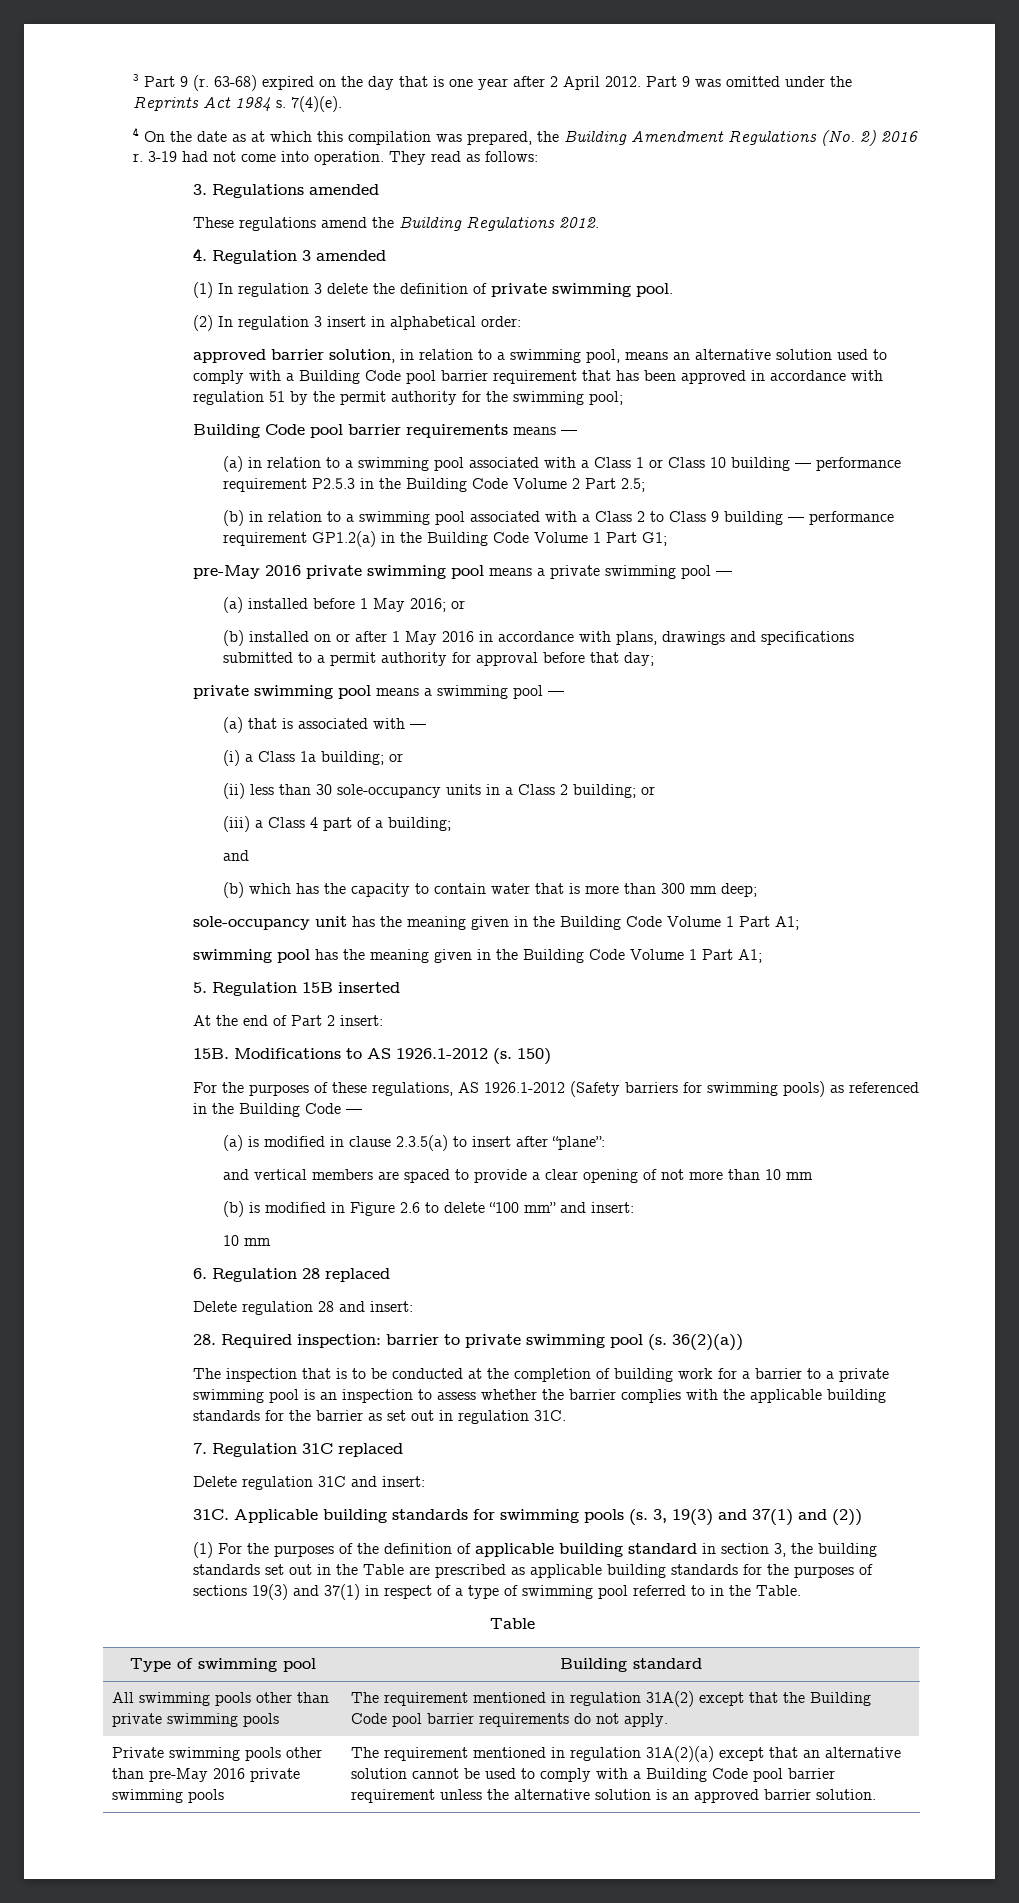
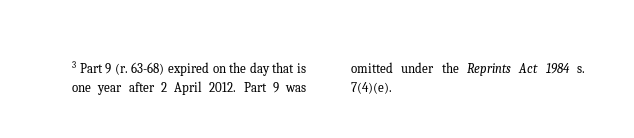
- 4 On the date as at which this compilation was prepared, the Building Amendment Regulations (No. 2) 2016 r. 3-19 had not come into operation. They read as follows:
- 3. Regulations amended
- These regulations amend the Building Regulations 2012.
- 4. Regulation 3 amended
- (1) In regulation 3 delete the definition of private swimming pool.
- (2) In regulation 3 insert in alphabetical order:
- approved barrier solution, in relation to a swimming pool, means an alternative solution used to comply with a Building Code pool barrier requirement that has been approved in accordance with regulation 51 by the permit authority for the swimming pool;
- Building Code pool barrier requirements means —
- (a) in relation to a swimming pool associated with a Class 1 or Class 10 building — performance requirement P2.5.3 in the Building Code Volume 2 Part 2.5;
- (b) in relation to a swimming pool associated with a Class 2 to Class 9 building — performance requirement GP1.2(a) in the Building Code Volume 1 Part G1;
- pre-May 2016 private swimming pool means a private swimming pool —
- (a) installed before 1 May 2016; or
- (b) installed on or after 1 May 2016 in accordance with plans, drawings and specifications submitted to a permit authority for approval before that day;
- private swimming pool means a swimming pool —
- (a) that is associated with —
- (i) a Class 1a building; or
- (ii) less than 30 sole-occupancy units in a Class 2 building; or
- (iii) a Class 4 part of a building;
- and
- (b) which has the capacity to contain water that is more than 300 mm deep;
- sole-occupancy unit has the meaning given in the Building Code Volume 1 Part A1;
- swimming pool has the meaning given in the Building Code Volume 1 Part A1;
- 5. Regulation 15B inserted
- At the end of Part 2 insert:
- 15B. Modifications to AS 1926.1-2012 (s. 150)
- For the purposes of these regulations, AS 1926.1-2012 (Safety barriers for swimming pools) as referenced in the Building Code —
- (a) is modified in clause 2.3.5(a) to insert after “plane”:
- and vertical members are spaced to provide a clear opening of not more than 10 mm
- (b) is modified in Figure 2.6 to delete “100 mm” and insert:
- 10 mm
- 6. Regulation 28 replaced
- Delete regulation 28 and insert:
- 28. Required inspection: barrier to private swimming pool (s. 36(2)(a))
- The inspection that is to be conducted at the completion of building work for a barrier to a private swimming pool is an inspection to assess whether the barrier complies with the applicable building standards for the barrier as set out in regulation 31C.
- 7. Regulation 31C replaced
- Delete regulation 31C and insert:
- 31C. Applicable building standards for swimming pools (s. 3, 19(3) and 37(1) and (2))
- (1) For the purposes of the definition of applicable building standard in section 3, the building standards set out in the Table are prescribed as applicable building standards for the purposes of sections 19(3) and 37(1) in respect of a type of swimming pool referred to in the Table.
- Table
- Type of swimming pool | Building standard
- All swimming pools other than private swimming pools | The requirement mentioned in regulation 31A(2) except that the Building Code pool barrier requirements do not apply.
- Private swimming pools other than pre-May 2016 private swimming pools | The requirement mentioned in regulation 31A(2)(a) except that an alternative solution cannot be used to comply with a Building Code pool barrier requirement unless the alternative solution is an approved barrier solution.

